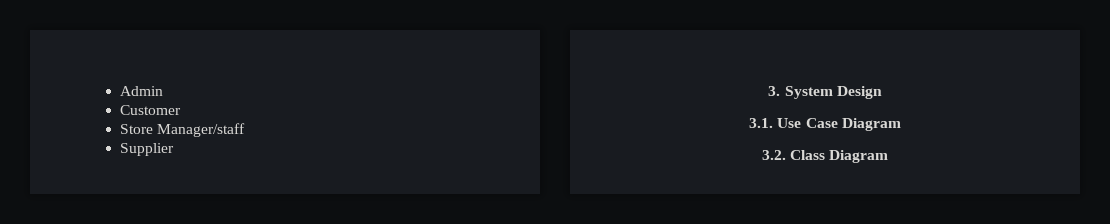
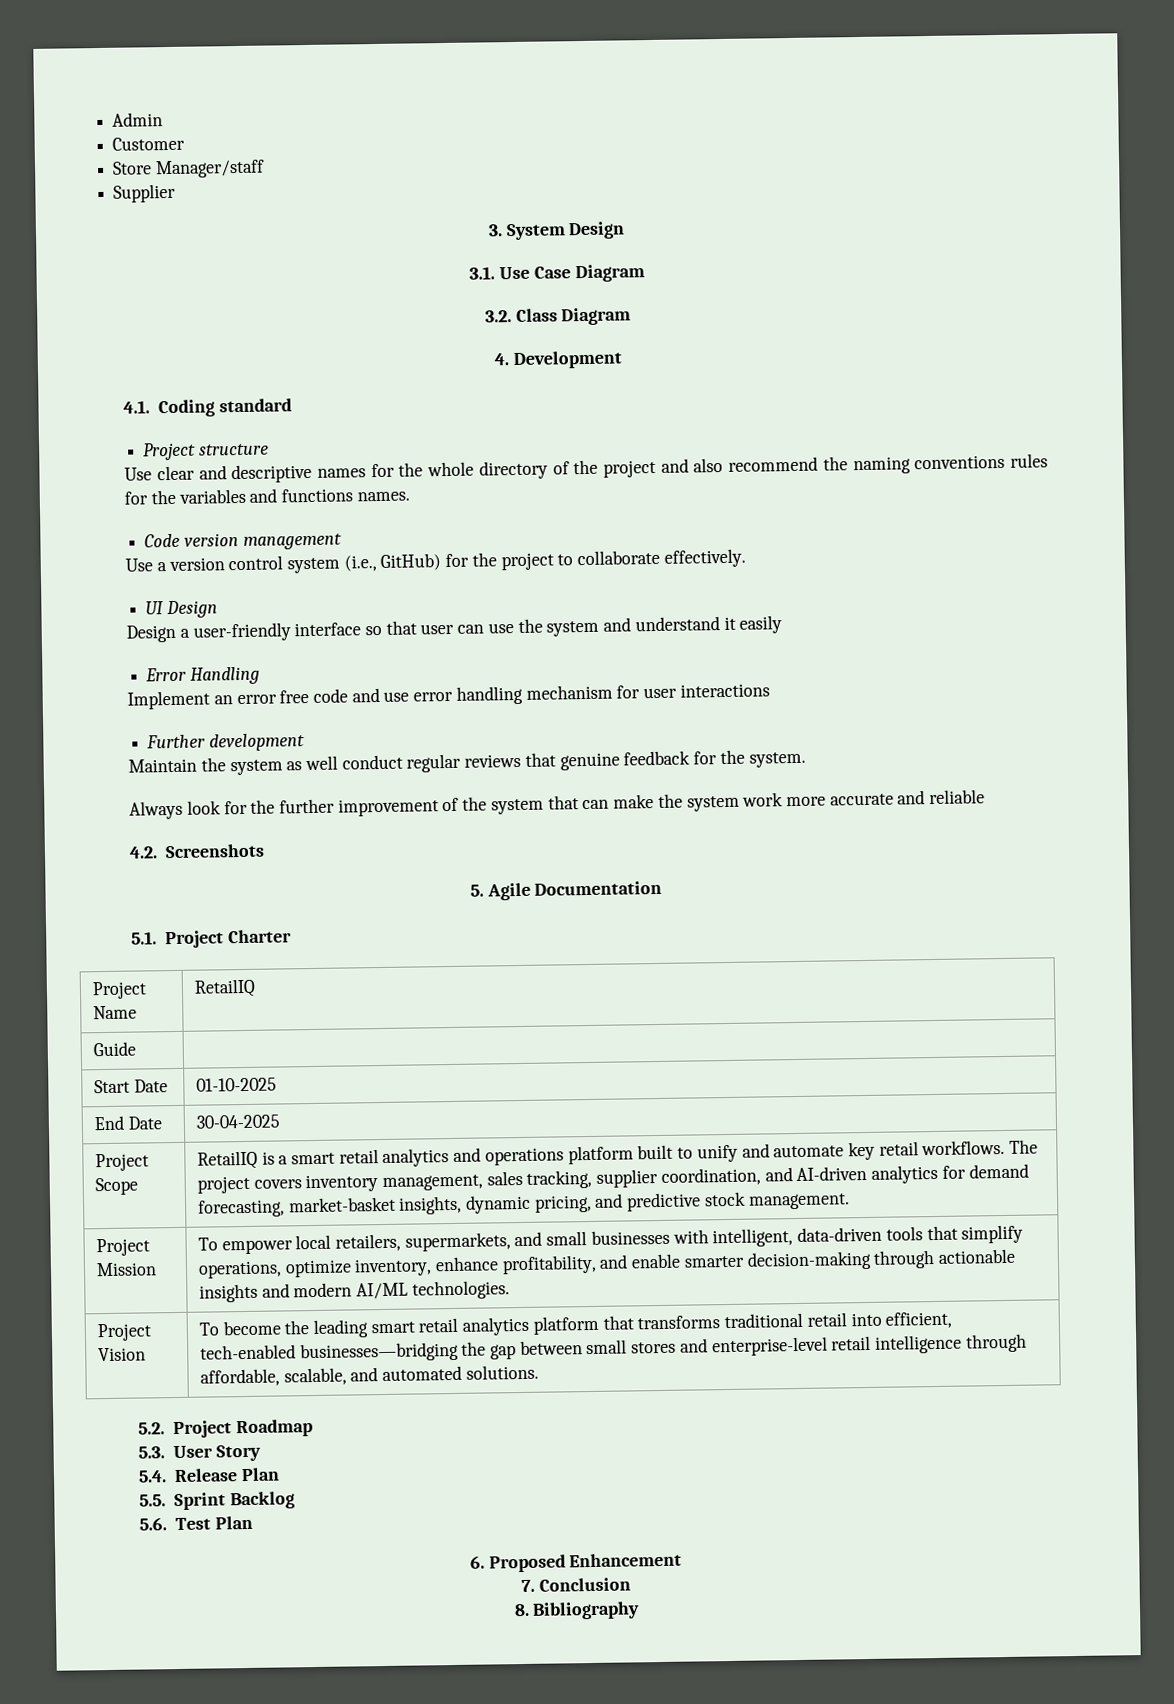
+ 4. Development
+ 4.1. Coding standard
+ Project structure
+ Use clear and descriptive names for the whole directory of the project and also recommend the naming conventions rules for the variables and functions names.
+ Code version management
+ Use a version control system (i.e., GitHub) for the project to collaborate effectively.
+ UI Design
+ Design a user-friendly interface so that user can use the system and understand it easily
+ Error Handling
+ Implement an error free code and use error handling mechanism for user interactions
+ Further development
+ Maintain the system as well conduct regular reviews that genuine feedback for the system.
+ Always look for the further improvement of the system that can make the system work more accurate and reliable
+ 4.2. Screenshots
+ 5. Agile Documentation
+ 5.1. Project Charter
+ Project Name | RetailIQ
+ Guide |
+ Start Date | 01-10-2025
+ End Date | 30-04-2025
+ Project Scope | RetailIQ is a smart retail analytics and operations platform built to unify and automate key retail workflows. The project covers inventory management, sales tracking, supplier coordination, and AI-driven analytics for demand forecasting, market-basket insights, dynamic pricing, and predictive stock management.
+ Project Mission | To empower local retailers, supermarkets, and small businesses with intelligent, data-driven tools that simplify operations, optimize inventory, enhance profitability, and enable smarter decision-making through actionable insights and modern AI/ML technologies.
+ Project Vision | To become the leading smart retail analytics platform that transforms traditional retail into efficient, tech-enabled businesses—bridging the gap between small stores and enterprise-level retail intelligence through affordable, scalable, and automated solutions.
+ 5.2. Project Roadmap
+ 5.3. User Story
+ 5.4. Release Plan
+ 5.5. Sprint Backlog
+ 5.6. Test Plan
+ 6. Proposed Enhancement
+ 7. Conclusion
+ 8. Bibliography

